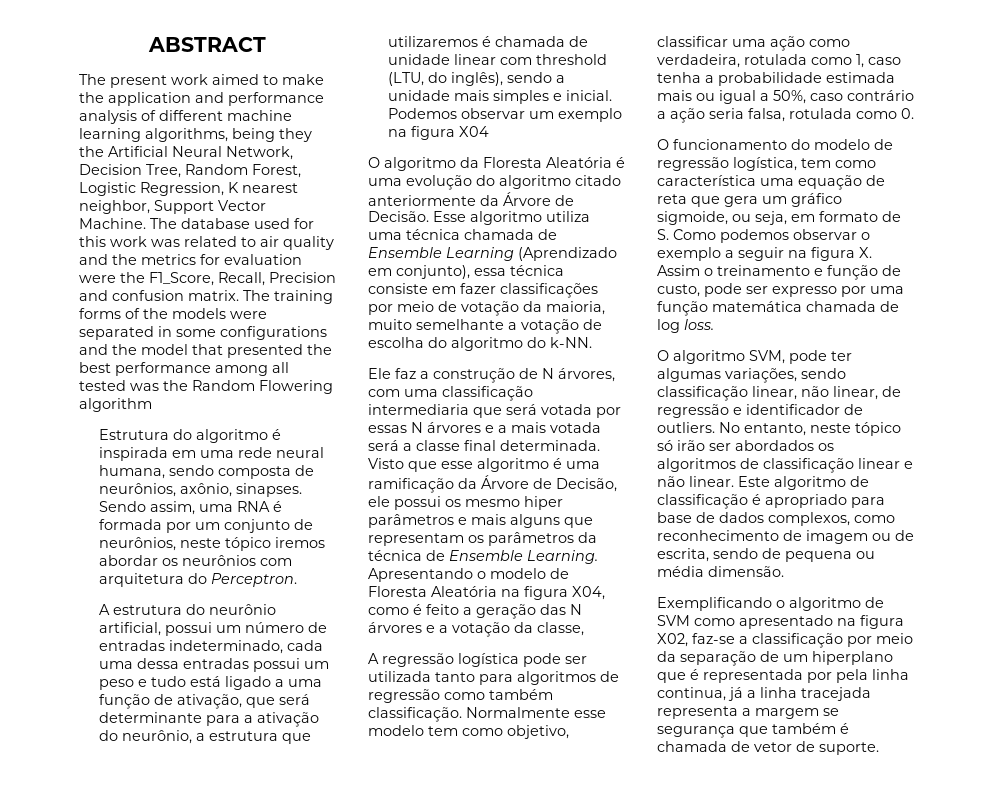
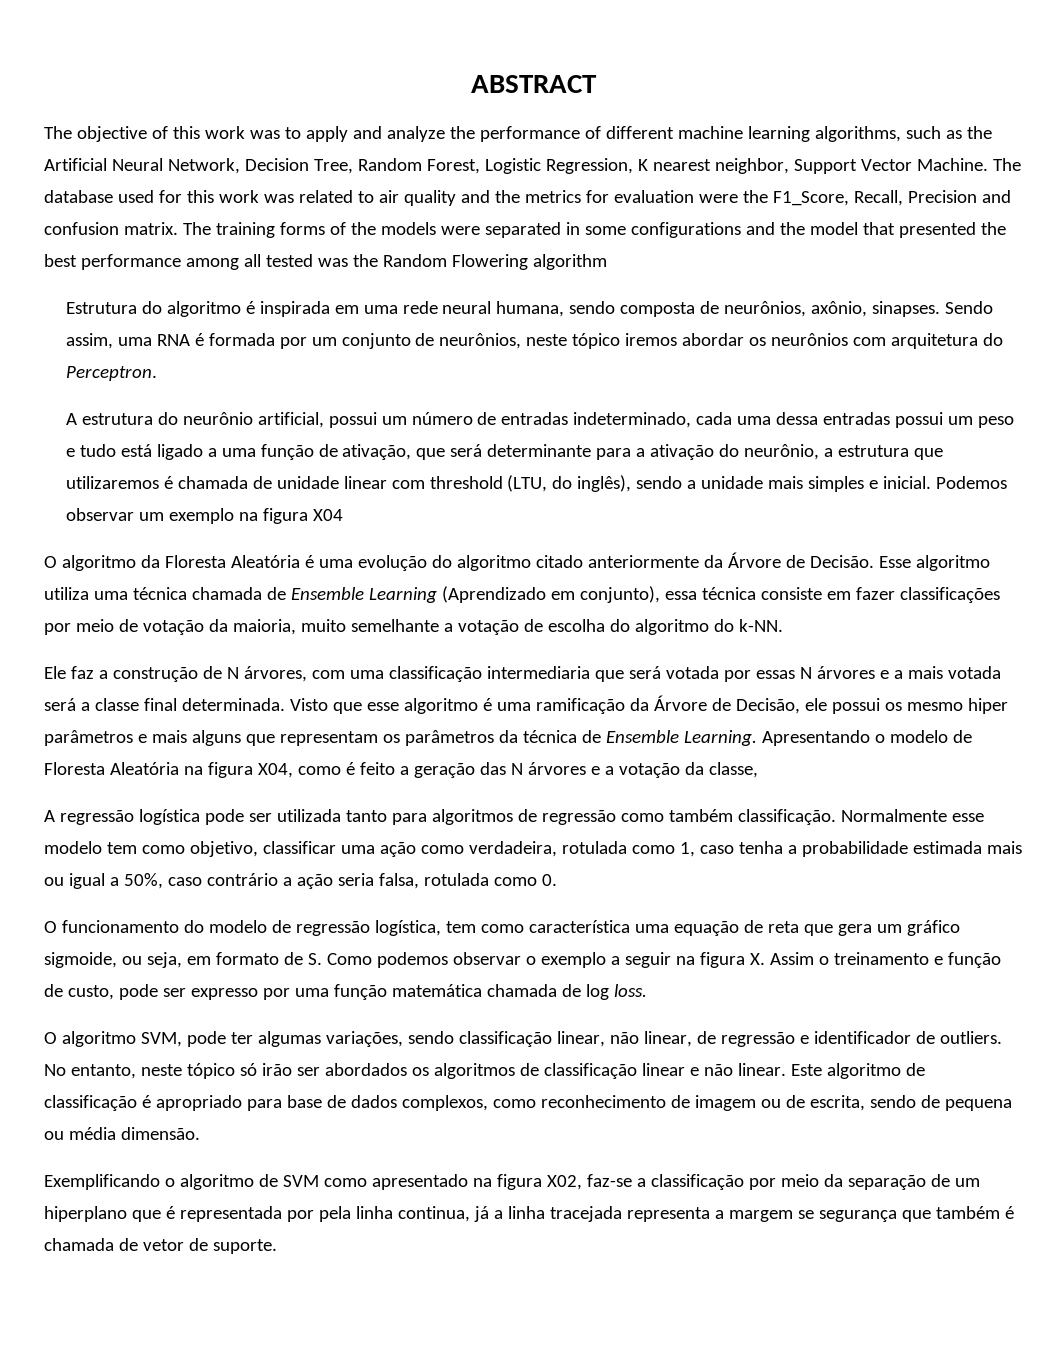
- The present work aimed to make the application and performance analysis of different machine learning algorithms, being they the Artificial Neural Network, Decision Tree, Random Forest, Logistic Regression, K nearest neighbor, Support Vector Machine.
+ The objective of this work was to apply and analyze the performance of different machine learning algorithms, such as the Artificial Neural Network, Decision Tree, Random Forest, Logistic Regression, K nearest neighbor, Support Vector Machine.

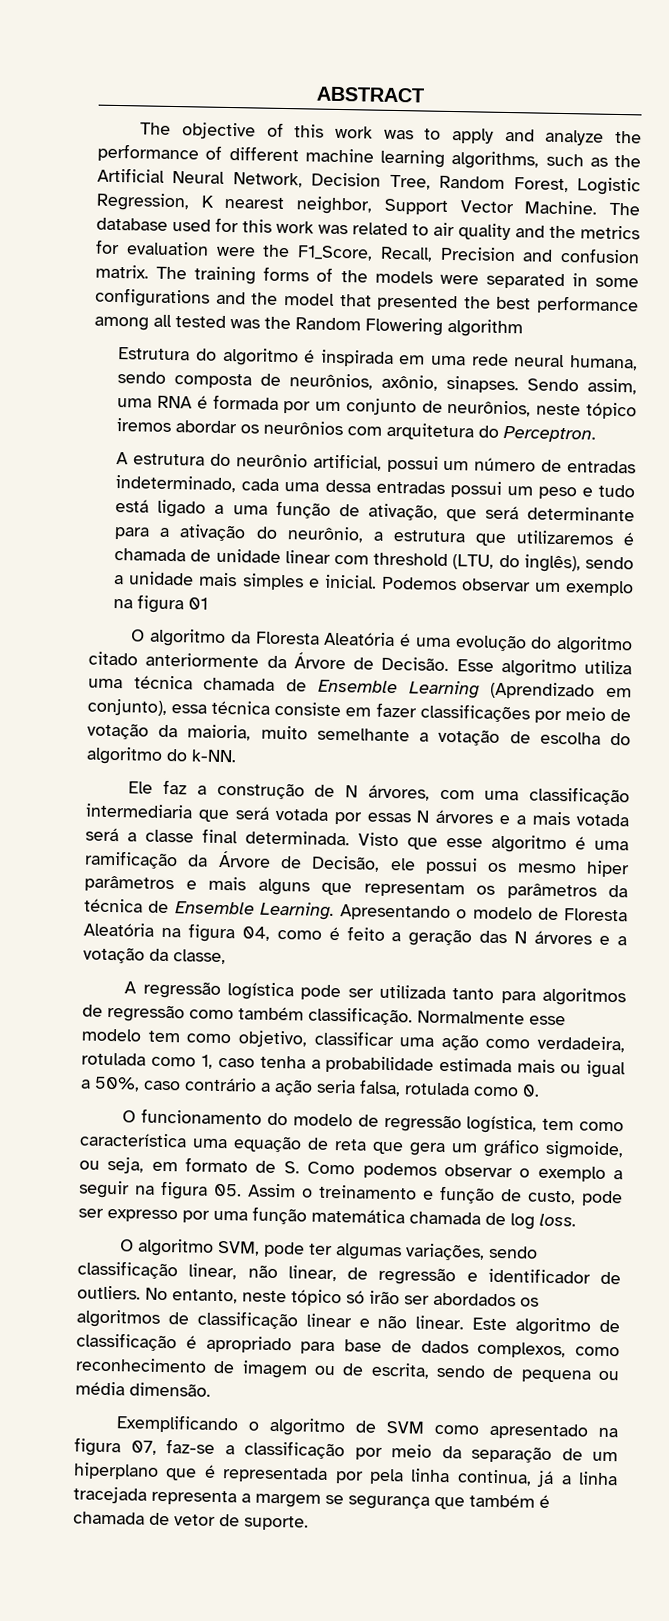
- Podemos observar um exemplo na figura X04
+ Podemos observar um exemplo na figura 01
- Apresentando o modelo de Floresta Aleatória na figura X04, como é feito a geração das N árvores e a votação da classe,
+ Apresentando o modelo de Floresta Aleatória na figura 04, como é feito a geração das N árvores e a votação da classe,
- O funcionamento do modelo de regressão logística, tem como característica uma equação de reta que gera um gráfico sigmoide, ou seja, em formato de S. Como podemos observar o exemplo a seguir na figura X. Assim o treinamento e função de custo, pode ser expresso por uma função matemática chamada de log loss.
+ O funcionamento do modelo de regressão logística, tem como característica uma equação de reta que gera um gráfico sigmoide, ou seja, em formato de S. Como podemos observar o exemplo a seguir na figura 05. Assim o treinamento e função de custo, pode ser expresso por uma função matemática chamada de log loss.
- Exemplificando o algoritmo de SVM como apresentado na figura X02, faz-se a classificação por meio da separação de um hiperplano que é representada por pela linha continua, já a linha tracejada representa a margem se segurança que também é chamada de vetor de suporte.
+ Exemplificando o algoritmo de SVM como apresentado na figura 07, faz-se a classificação por meio da separação de um hiperplano que é representada por pela linha continua, já a linha tracejada representa a margem se segurança que também é chamada de vetor de suporte.

